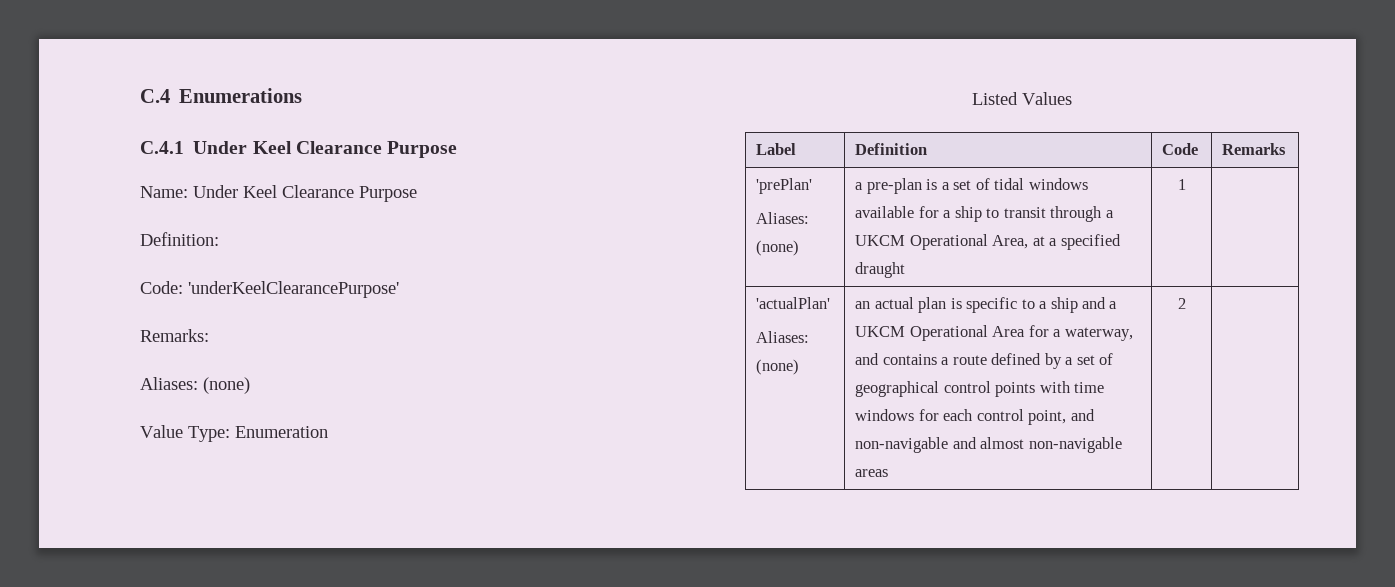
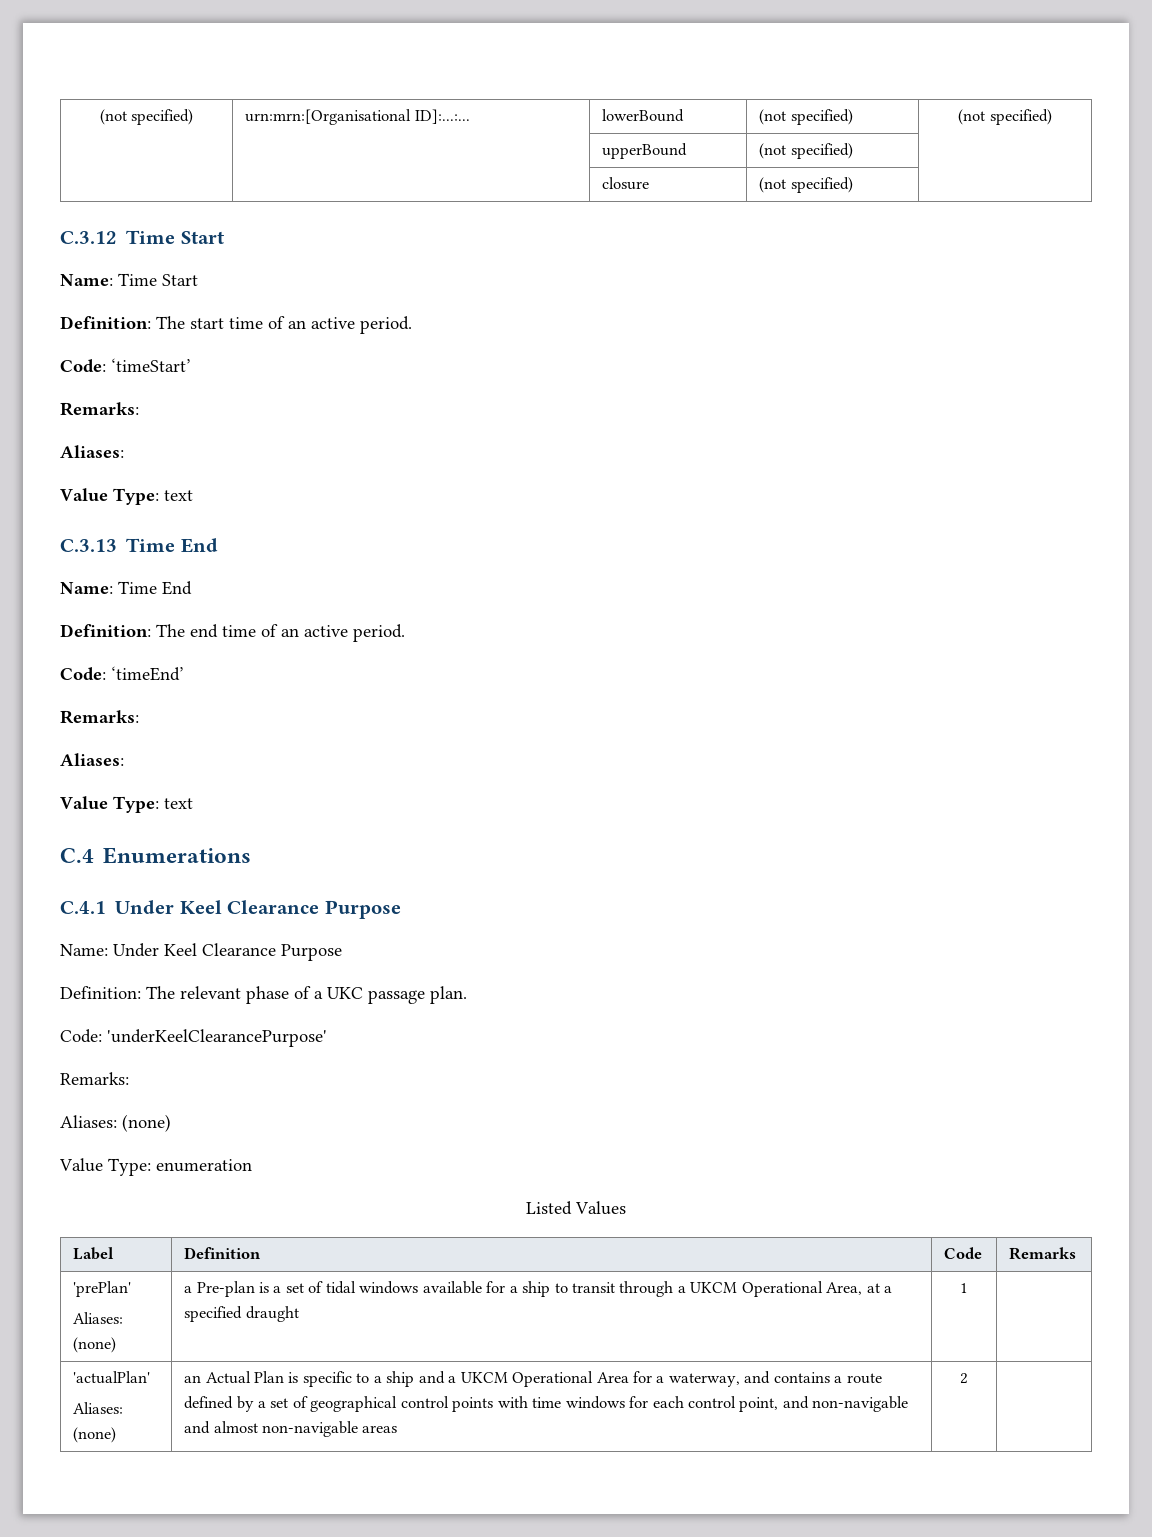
+ (not specified) | urn:mrn:[Organisational ID]:...:... | lowerBound | (not specified) | (not specified)
+ | | upperBound | (not specified) |
+ | | closure | (not specified) |
+ C.3.12 Time Start
+ Name: Time Start
+ Definition: The start time of an active period.
+ Code: ‘timeStart’
+ Remarks:
+ Aliases:
+ Value Type: text
+ C.3.13 Time End
+ Name: Time End
+ Definition: The end time of an active period.
+ Code: ‘timeEnd’
+ Remarks:
+ Aliases:
+ Value Type: text
- Definition:
+ Definition: The relevant phase of a UKC passage plan.
- Value Type: Enumeration
+ Value Type: enumeration
  'prePlan'
- Aliases: (none) | a pre-plan is a set of tidal windows available for a ship to transit through a UKCM Operational Area, at a specified draught | 1 |
+ Aliases: (none) | a Pre-plan is a set of tidal windows available for a ship to transit through a UKCM Operational Area, at a specified draught | 1 |
- an actual plan is specific to a ship and a UKCM Operational Area for a waterway, and contains a route defined by a set of geographical control points with time windows for each control point, and non-navigable and almost non-navigable areas
+ an Actual Plan is specific to a ship and a UKCM Operational Area for a waterway, and contains a route defined by a set of geographical control points with time windows for each control point, and non-navigable and almost non-navigable areas

